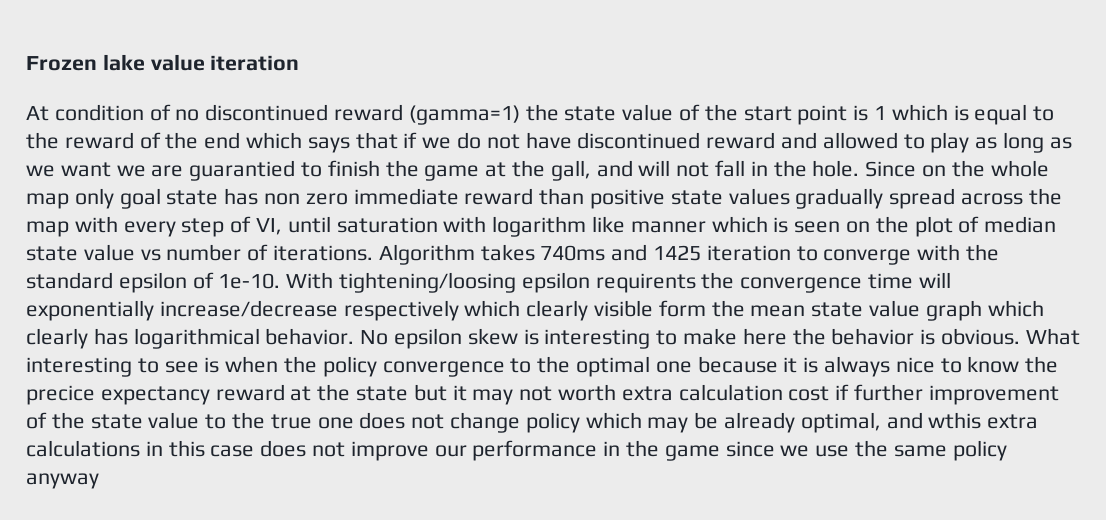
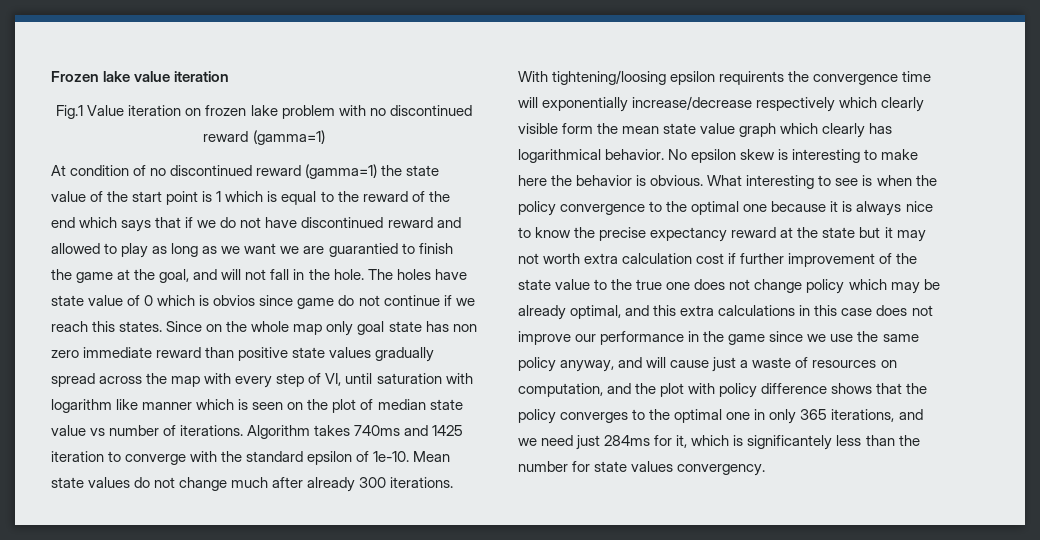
+ Fig.1 Value iteration on frozen lake problem with no discontinued reward (gamma=1)
- At condition of no discontinued reward (gamma=1) the state value of the start point is 1 which is equal to the reward of the end which says that if we do not have discontinued reward and allowed to play as long as we want we are guarantied to finish the game at the gall, and will not fall in the hole.
+ At condition of no discontinued reward (gamma=1) the state value of the start point is 1 which is equal to the reward of the end which says that if we do not have discontinued reward and allowed to play as long as we want we are guarantied to finish the game at the goal, and will not fall in the hole.
+ The holes have state value of 0 which is obvios since game do not continue if we reach this states.
+ Mean state values do not change much after already 300 iterations.
- What interesting to see is when the policy convergence to the optimal one because it is always nice to know the precice expectancy reward at the state but it may not worth extra calculation cost if further improvement of the state value to the true one does not change policy which may be already optimal, and wthis extra calculations in this case does not improve our performance in the game since we use the same policy anyway
+ What interesting to see is when the policy convergence to the optimal one because it is always nice to know the precise expectancy reward at the state but it may not worth extra calculation cost if further improvement of the state value to the true one does not change policy which may be already optimal, and this extra calculations in this case does not improve our performance in the game since we use the same policy anyway, and will cause just a waste of resources on computation, and the plot with policy difference shows that the policy converges to the optimal one in only 365 iterations, and we need just 284ms for it, which is significantely less than the number for state values convergency.

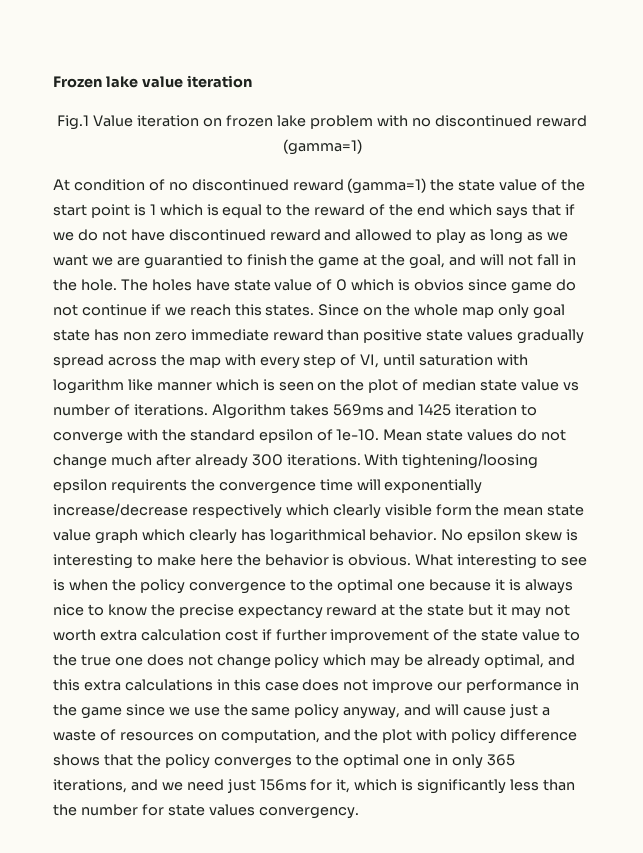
- Algorithm takes 740ms and 1425 iteration to converge with the standard epsilon of 1e-10.
+ Algorithm takes 569ms and 1425 iteration to converge with the standard epsilon of 1e-10.
- What interesting to see is when the policy convergence to the optimal one because it is always nice to know the precise expectancy reward at the state but it may not worth extra calculation cost if further improvement of the state value to the true one does not change policy which may be already optimal, and this extra calculations in this case does not improve our performance in the game since we use the same policy anyway, and will cause just a waste of resources on computation, and the plot with policy difference shows that the policy converges to the optimal one in only 365 iterations, and we need just 284ms for it, which is significantely less than the number for state values convergency.
+ What interesting to see is when the policy convergence to the optimal one because it is always nice to know the precise expectancy reward at the state but it may not worth extra calculation cost if further improvement of the state value to the true one does not change policy which may be already optimal, and this extra calculations in this case does not improve our performance in the game since we use the same policy anyway, and will cause just a waste of resources on computation, and the plot with policy difference shows that the policy converges to the optimal one in only 365 iterations, and we need just 156ms for it, which is significantly less than the number for state values convergency.

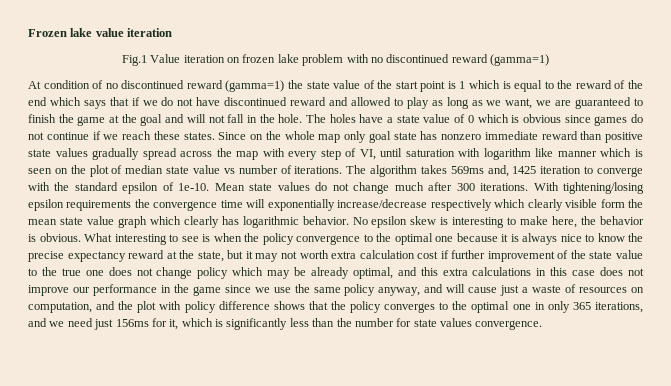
- At condition of no discontinued reward (gamma=1) the state value of the start point is 1 which is equal to the reward of the end which says that if we do not have discontinued reward and allowed to play as long as we want we are guarantied to finish the game at the goal, and will not fall in the hole.
+ At condition of no discontinued reward (gamma=1) the state value of the start point is 1 which is equal to the reward of the end which says that if we do not have discontinued reward and allowed to play as long as we want, we are guaranteed to finish the game at the goal and will not fall in the hole.
- The holes have state value of 0 which is obvios since game do not continue if we reach this states.
+ The holes have a state value of 0 which is obvious since games do not continue if we reach these states.
- Since on the whole map only goal state has non zero immediate reward than positive state values gradually spread across the map with every step of VI, until saturation with logarithm like manner which is seen on the plot of median state value vs number of iterations.
+ Since on the whole map only goal state has nonzero immediate reward than positive state values gradually spread across the map with every step of VI, until saturation with logarithm like manner which is seen on the plot of median state value vs number of iterations.
- Algorithm takes 569ms and 1425 iteration to converge with the standard epsilon of 1e-10.
+ The algorithm takes 569ms and, 1425 iteration to converge with the standard epsilon of 1e-10.
- Mean state values do not change much after already 300 iterations.
+ Mean state values do not change much after 300 iterations.
- With tightening/loosing epsilon requirents the convergence time will exponentially increase/decrease respectively which clearly visible form the mean state value graph which clearly has logarithmical behavior.
+ With tightening/losing epsilon requirements the convergence time will exponentially increase/decrease respectively which clearly visible form the mean state value graph which clearly has logarithmic behavior.
- No epsilon skew is interesting to make here the behavior is obvious.
+ No epsilon skew is interesting to make here, the behavior is obvious.
- What interesting to see is when the policy convergence to the optimal one because it is always nice to know the precise expectancy reward at the state but it may not worth extra calculation cost if further improvement of the state value to the true one does not change policy which may be already optimal, and this extra calculations in this case does not improve our performance in the game since we use the same policy anyway, and will cause just a waste of resources on computation, and the plot with policy difference shows that the policy converges to the optimal one in only 365 iterations, and we need just 156ms for it, which is significantly less than the number for state values convergency.
+ What interesting to see is when the policy convergence to the optimal one because it is always nice to know the precise expectancy reward at the state, but it may not worth extra calculation cost if further improvement of the state value to the true one does not change policy which may be already optimal, and this extra calculations in this case does not improve our performance in the game since we use the same policy anyway, and will cause just a waste of resources on computation, and the plot with policy difference shows that the policy converges to the optimal one in only 365 iterations, and we need just 156ms for it, which is significantly less than the number for state values convergence.

